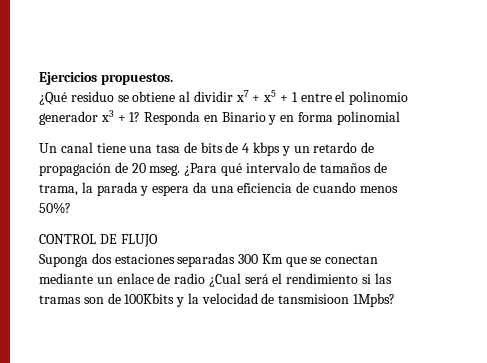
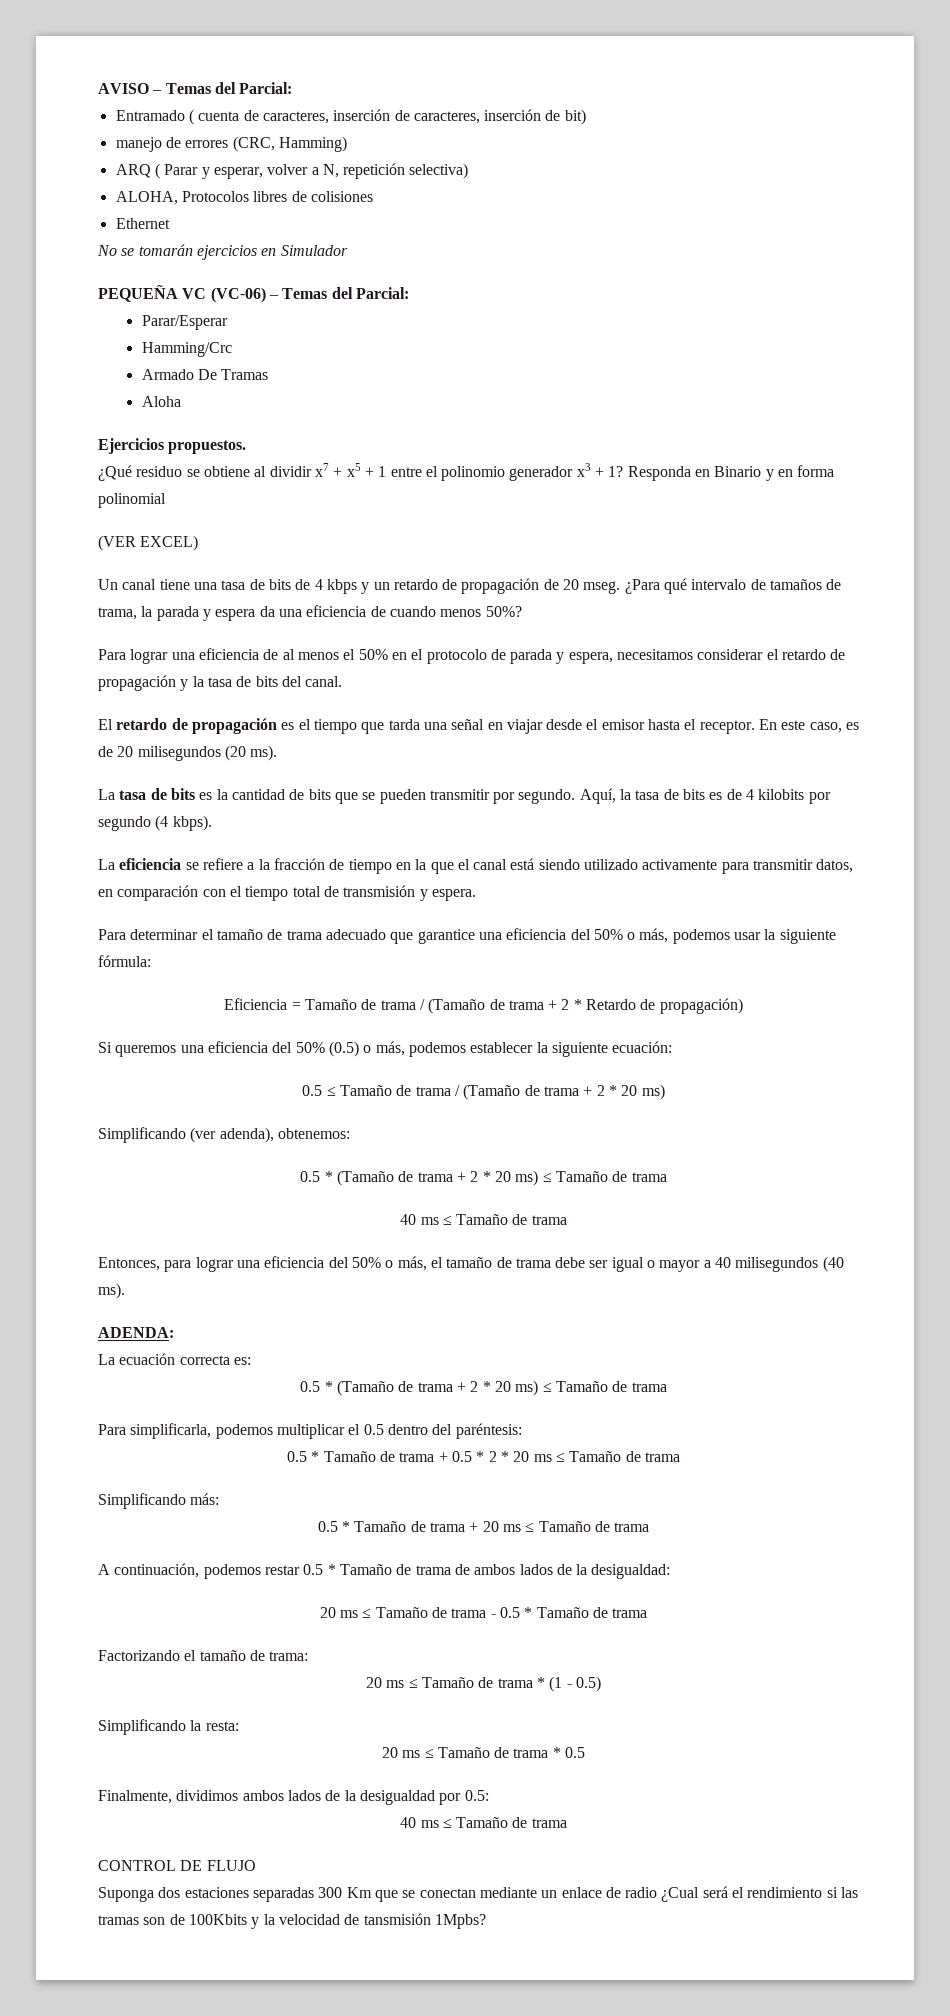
+ AVISO – Temas del Parcial:
+ Entramado ( cuenta de caracteres, inserción de caracteres, inserción de bit)
+ manejo de errores (CRC, Hamming)
+ ARQ ( Parar y esperar, volver a N, repetición selectiva)
+ ALOHA, Protocolos libres de colisiones
+ Ethernet
+ No se tomarán ejercicios en Simulador
+ PEQUEÑA VC (VC-06) – Temas del Parcial:
+ Parar/Esperar
+ Hamming/Crc
+ Armado De Tramas
+ Aloha
+ (VER EXCEL)
+ Para lograr una eficiencia de al menos el 50% en el protocolo de parada y espera, necesitamos considerar el retardo de propagación y la tasa de bits del canal.
+ El retardo de propagación es el tiempo que tarda una señal en viajar desde el emisor hasta el receptor. En este caso, es de 20 milisegundos (20 ms).
+ La tasa de bits es la cantidad de bits que se pueden transmitir por segundo. Aquí, la tasa de bits es de 4 kilobits por segundo (4 kbps).
+ La eficiencia se refiere a la fracción de tiempo en la que el canal está siendo utilizado activamente para transmitir datos, en comparación con el tiempo total de transmisión y espera.
+ Para determinar el tamaño de trama adecuado que garantice una eficiencia del 50% o más, podemos usar la siguiente fórmula:
+ Eficiencia = Tamaño de trama / (Tamaño de trama + 2 * Retardo de propagación)
+ Si queremos una eficiencia del 50% (0.5) o más, podemos establecer la siguiente ecuación:
+ 0.5 ≤ Tamaño de trama / (Tamaño de trama + 2 * 20 ms)
+ Simplificando (ver adenda), obtenemos:
+ 0.5 * (Tamaño de trama + 2 * 20 ms) ≤ Tamaño de trama
+ 40 ms ≤ Tamaño de trama
+ Entonces, para lograr una eficiencia del 50% o más, el tamaño de trama debe ser igual o mayor a 40 milisegundos (40 ms).
+ ADENDA:
+ La ecuación correcta es:
+ 0.5 * (Tamaño de trama + 2 * 20 ms) ≤ Tamaño de trama
+ Para simplificarla, podemos multiplicar el 0.5 dentro del paréntesis:
+ 0.5 * Tamaño de trama + 0.5 * 2 * 20 ms ≤ Tamaño de trama
+ Simplificando más:
+ 0.5 * Tamaño de trama + 20 ms ≤ Tamaño de trama
+ A continuación, podemos restar 0.5 * Tamaño de trama de ambos lados de la desigualdad:
+ 20 ms ≤ Tamaño de trama - 0.5 * Tamaño de trama
+ Factorizando el tamaño de trama:
+ 20 ms ≤ Tamaño de trama * (1 - 0.5)
+ Simplificando la resta:
+ 20 ms ≤ Tamaño de trama * 0.5
+ Finalmente, dividimos ambos lados de la desigualdad por 0.5:
+ 40 ms ≤ Tamaño de trama
- Suponga dos estaciones separadas 300 Km que se conectan mediante un enlace de radio ¿Cual será el rendimiento si las tramas son de 100Kbits y la velocidad de tansmisioon 1Mpbs?
+ Suponga dos estaciones separadas 300 Km que se conectan mediante un enlace de radio ¿Cual será el rendimiento si las tramas son de 100Kbits y la velocidad de tansmisión 1Mpbs?

